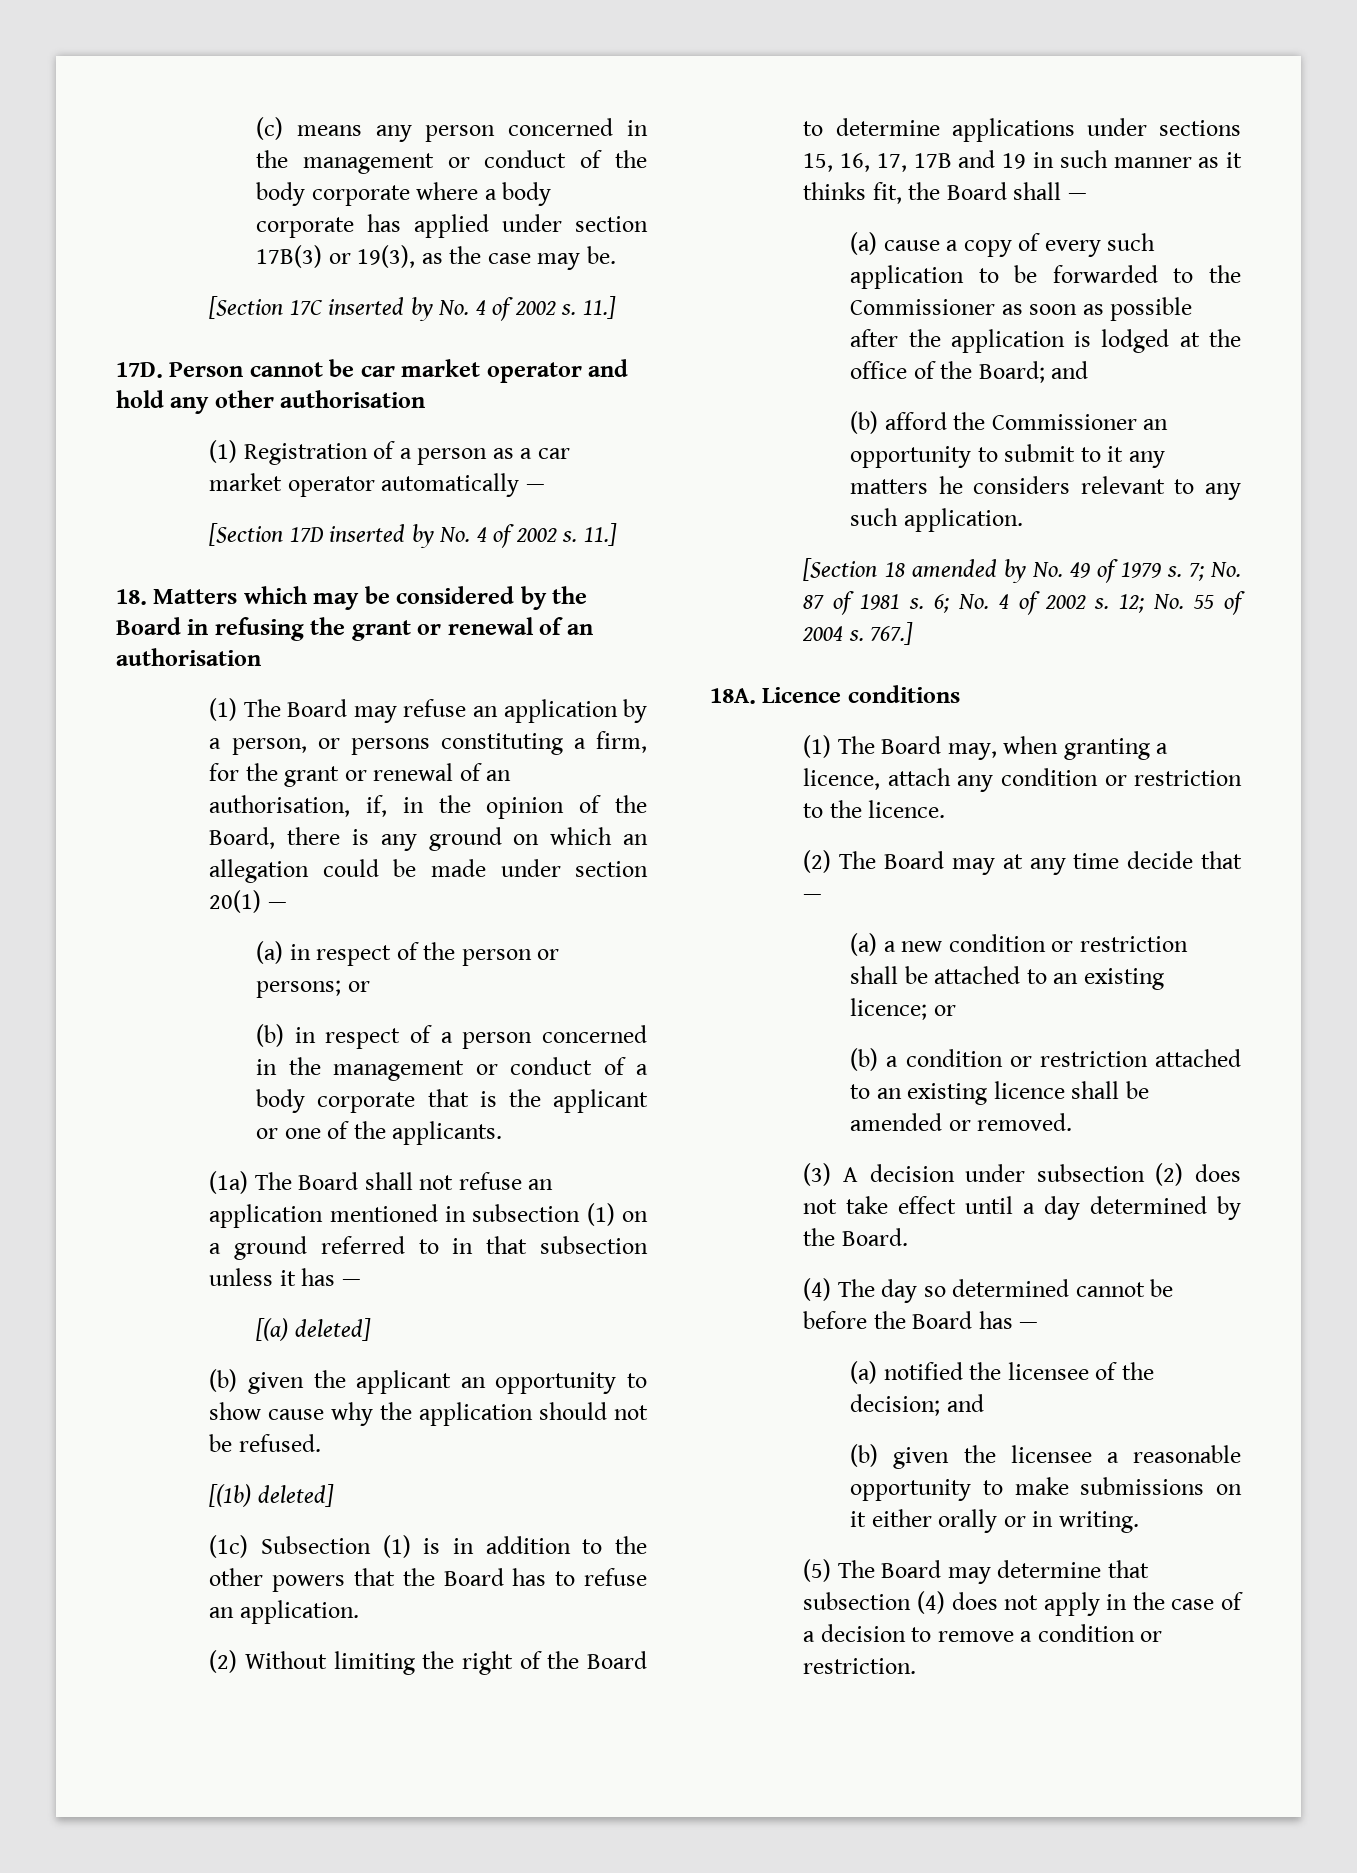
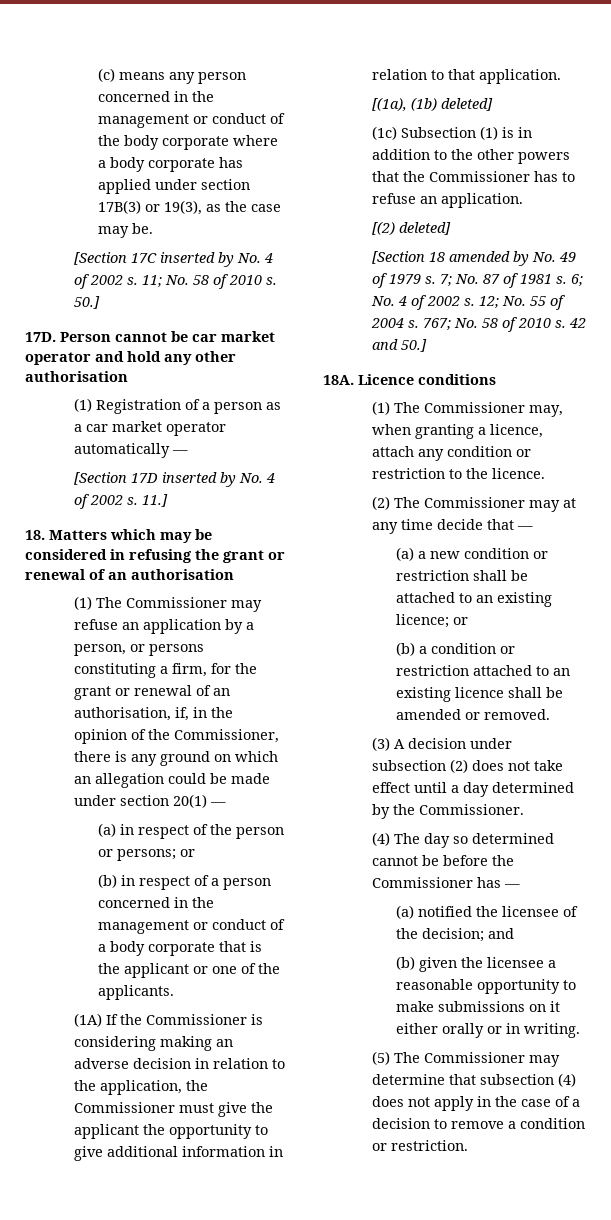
- [Section 17C inserted by No. 4 of 2002 s. 11.]
+ [Section 17C inserted by No. 4 of 2002 s. 11; No. 58 of 2010 s. 50.]
- 18. Matters which may be considered by the Board in refusing the grant or renewal of an authorisation
+ 18. Matters which may be considered in refusing the grant or renewal of an authorisation
- (1) The Board may refuse an application by a person, or persons constituting a firm, for the grant or renewal of an authorisation, if, in the opinion of the Board, there is any ground on which an allegation could be made under section 20(1) —
+ (1) The Commissioner may refuse an application by a person, or persons constituting a firm, for the grant or renewal of an authorisation, if, in the opinion of the Commissioner, there is any ground on which an allegation could be made under section 20(1) —
- (1a) The Board shall not refuse an application mentioned in subsection (1) on a ground referred to in that subsection unless it has —
- [(a) deleted]
- (b) given the applicant an opportunity to show cause why the application should not be refused.
- [(1b) deleted]
+ (1A) If the Commissioner is considering making an adverse decision in relation to the application, the Commissioner must give the applicant the opportunity to give additional information in relation to that application.
+ [(1a), (1b) deleted]
- (1c) Subsection (1) is in addition to the other powers that the Board has to refuse an application.
+ (1c) Subsection (1) is in addition to the other powers that the Commissioner has to refuse an application.
- (2) Without limiting the right of the Board to determine applications under sections 15, 16, 17, 17B and 19 in such manner as it thinks fit, the Board shall —
- (a) cause a copy of every such application to be forwarded to the Commissioner as soon as possible after the application is lodged at the office of the Board; and
- (b) afford the Commissioner an opportunity to submit to it any matters he considers relevant to any such application.
+ [(2) deleted]
- 767.]
+ 767; No. 58 of 2010 s. 42 and 50.]
- (1) The Board may, when granting a licence, attach any condition or restriction to the licence.
+ (1) The Commissioner may, when granting a licence, attach any condition or restriction to the licence.
- (2) The Board may at any time decide that —
+ (2) The Commissioner may at any time decide that —
- (3) A decision under subsection (2) does not take effect until a day determined by the Board.
+ (3) A decision under subsection (2) does not take effect until a day determined by the Commissioner.
- (4) The day so determined cannot be before the Board has —
+ (4) The day so determined cannot be before the Commissioner has —
- (5) The Board may determine that subsection (4) does not apply in the case of a decision to remove a condition or restriction.
+ (5) The Commissioner may determine that subsection (4) does not apply in the case of a decision to remove a condition or restriction.

